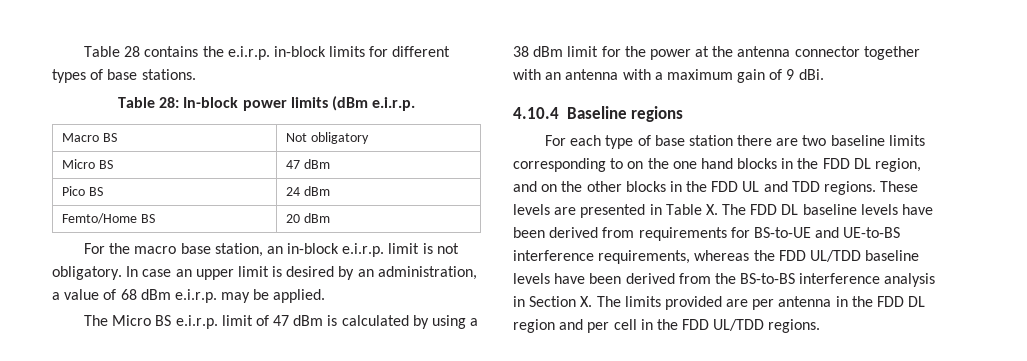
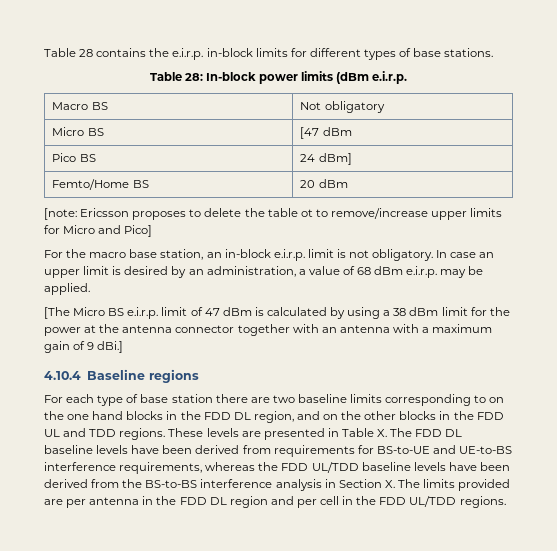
- Micro BS | 47 dBm
+ Micro BS | [47 dBm
- Pico BS | 24 dBm
+ Pico BS | 24 dBm]
+ [note: Ericsson proposes to delete the table ot to remove/increase upper limits for Micro and Pico]
- The Micro BS e.i.r.p. limit of 47 dBm is calculated by using a 38 dBm limit for the power at the antenna connector together with an antenna with a maximum gain of 9 dBi.
+ [The Micro BS e.i.r.p. limit of 47 dBm is calculated by using a 38 dBm limit for the power at the antenna connector together with an antenna with a maximum gain of 9 dBi.]

